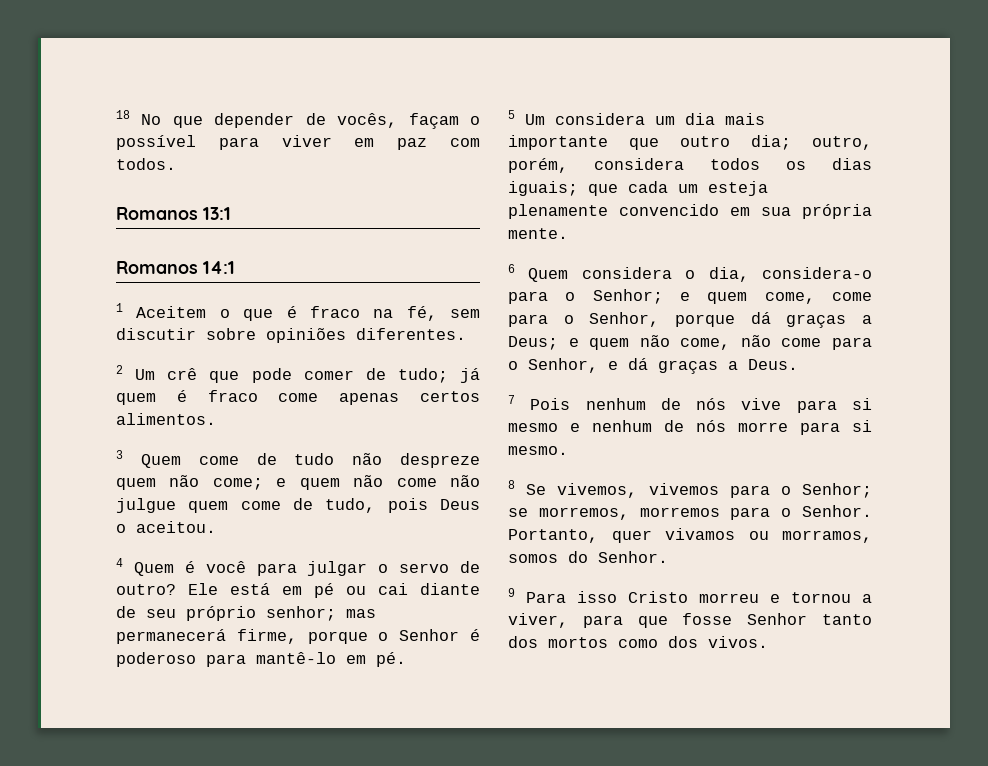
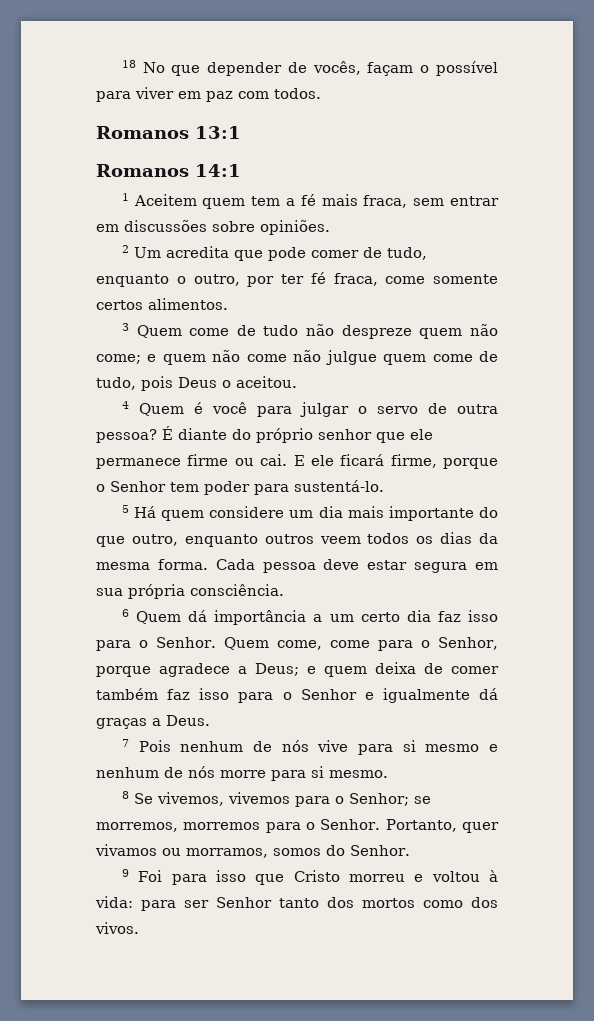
- 1 Aceitem o que é fraco na fé, sem discutir sobre opiniões diferentes.
+ 1 Aceitem quem tem a fé mais fraca, sem entrar em discussões sobre opiniões.
- 2 Um crê que pode comer de tudo; já quem é fraco come apenas certos alimentos.
+ 2 Um acredita que pode comer de tudo, enquanto o outro, por ter fé fraca, come somente certos alimentos.
- 4 Quem é você para julgar o servo de outro? Ele está em pé ou cai diante de seu próprio senhor; mas permanecerá firme, porque o Senhor é poderoso para mantê-lo em pé.
- 5 Um considera um dia mais importante que outro dia; outro, porém, considera todos os dias iguais; que cada um esteja plenamente convencido em sua própria mente.
+ 4 Quem é você para julgar o servo de outra pessoa? É diante do próprio senhor que ele permanece firme ou cai. E ele ficará firme, porque o Senhor tem poder para sustentá-lo.
+ 5 Há quem considere um dia mais importante do que outro, enquanto outros veem todos os dias da mesma forma. Cada pessoa deve estar segura em sua própria consciência.
- 6 Quem considera o dia, considera-o para o Senhor; e quem come, come para o Senhor, porque dá graças a Deus; e quem não come, não come para o Senhor, e dá graças a Deus.
+ 6 Quem dá importância a um certo dia faz isso para o Senhor. Quem come, come para o Senhor, porque agradece a Deus; e quem deixa de comer também faz isso para o Senhor e igualmente dá graças a Deus.
- 9 Para isso Cristo morreu e tornou a viver, para que fosse Senhor tanto dos mortos como dos vivos.
+ 9 Foi para isso que Cristo morreu e voltou à vida: para ser Senhor tanto dos mortos como dos vivos.

